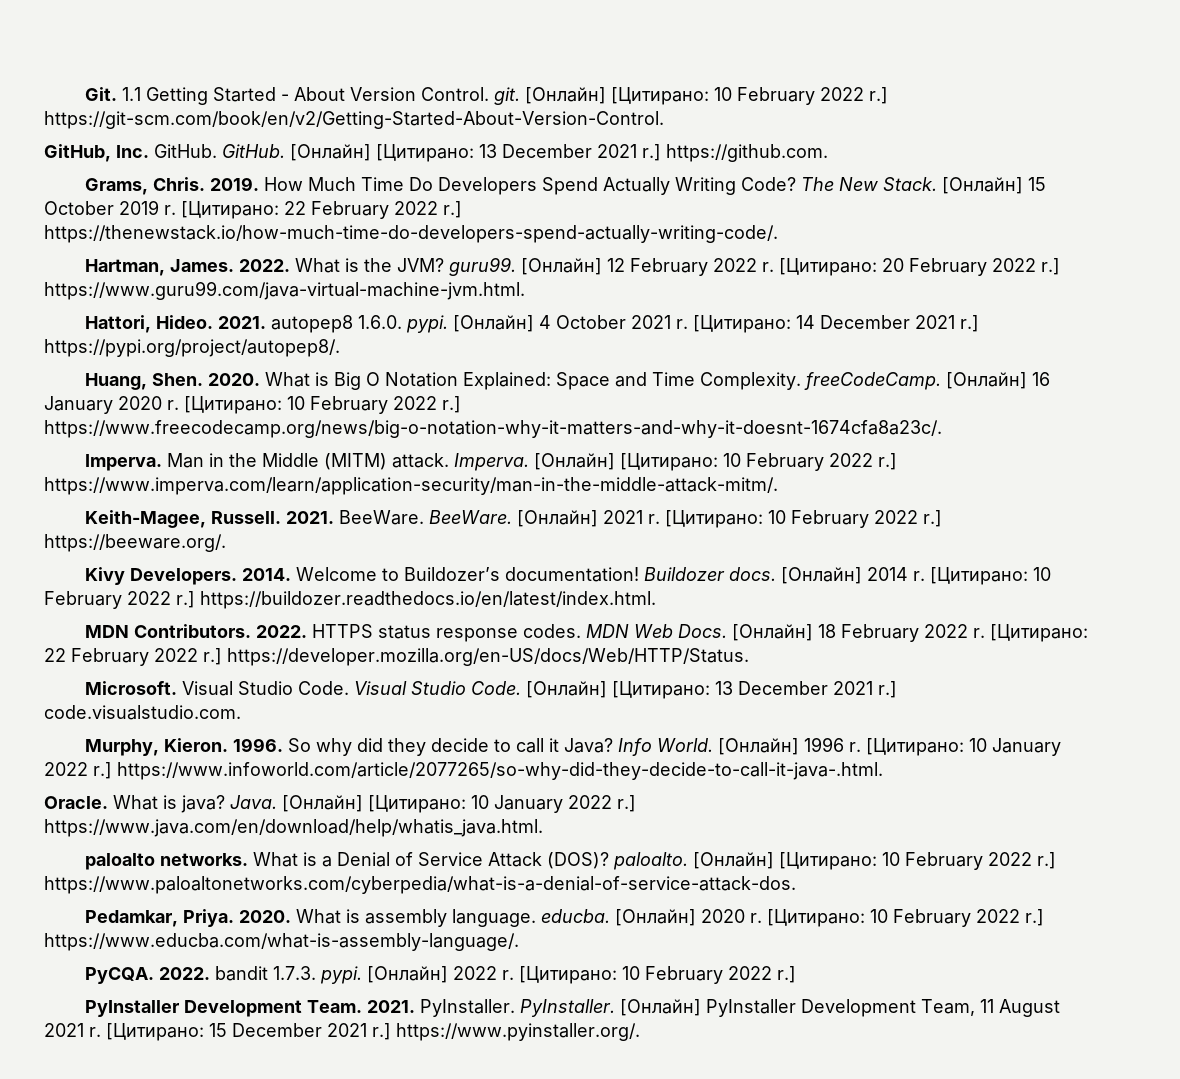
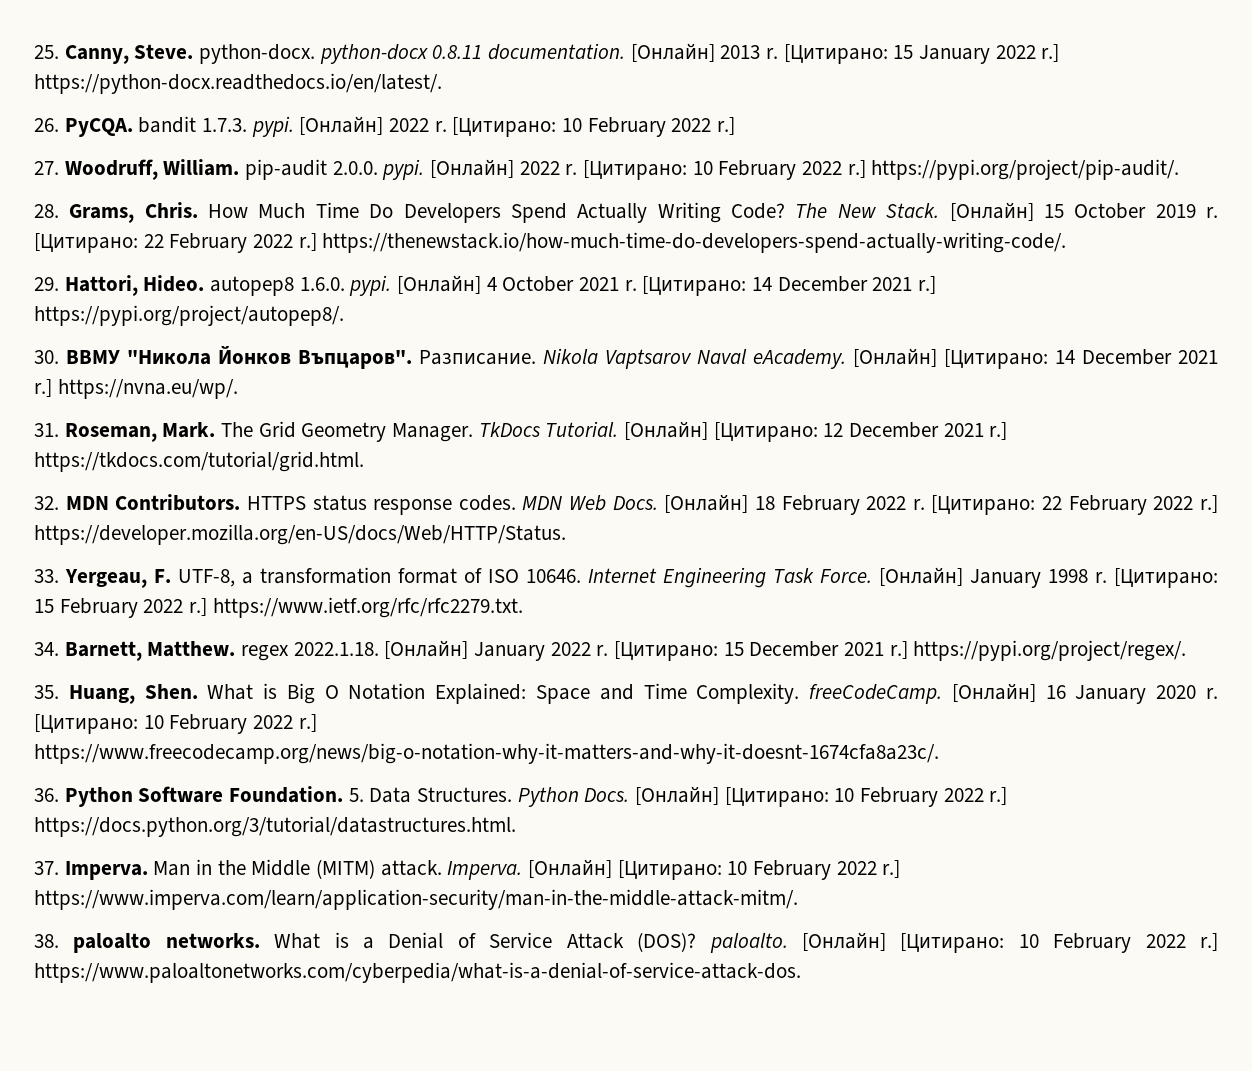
- Git. 1.1 Getting Started - About Version Control. git. [Онлайн] [Цитирано: 10 February 2022 r.] https://git-scm.com/book/en/v2/Getting-Started-About-Version-Control.
- GitHub, Inc. GitHub. GitHub. [Онлайн] [Цитирано: 13 December 2021 r.] https://github.com.
- Grams, Chris.
+ 25. Canny, Steve. python-docx. python-docx 0.8.11 documentation. [Онлайн] 2013 r. [Цитирано: 15 January 2022 r.] https://python-docx.readthedocs.io/en/latest/.
+ 26. PyCQA. bandit 1.7.3. pypi. [Онлайн] 2022 r. [Цитирано: 10 February 2022 r.]
+ 27. Woodruff, William. pip-audit 2.0.0. pypi. [Онлайн] 2022 r. [Цитирано: 10 February 2022 r.] https://pypi.org/project/pip-audit/.
+ 28. Grams, Chris.
- 2019.
- Hartman, James. 2022. What is the JVM? guru99. [Онлайн] 12 February 2022 r. [Цитирано: 20 February 2022 r.] https://www.guru99.com/java-virtual-machine-jvm.html.
- Hattori, Hideo. 2021. autopep8 1.6.0. pypi.
+ 29. Hattori, Hideo. autopep8 1.6.0. pypi.
- Huang, Shen. 2020.
+ 30. ВВМУ "Никола Йонков Въпцаров". Разписание. Nikola Vaptsarov Naval eAcademy. [Онлайн] [Цитирано: 14 December 2021 r.] https://nvna.eu/wp/.
+ 31. Roseman, Mark. The Grid Geometry Manager. TkDocs Tutorial. [Онлайн] [Цитирано: 12 December 2021 r.] https://tkdocs.com/tutorial/grid.html.
+ 32. MDN Contributors. HTTPS status response codes. MDN Web Docs. [Онлайн] 18 February 2022 r. [Цитирано: 22 February 2022 r.] https://developer.mozilla.org/en-US/docs/Web/HTTP/Status.
+ 33. Yergeau, F. UTF-8, a transformation format of ISO 10646. Internet Engineering Task Force. [Онлайн] January 1998 r. [Цитирано: 15 February 2022 r.] https://www.ietf.org/rfc/rfc2279.txt.
+ 34. Barnett, Matthew. regex 2022.1.18. [Онлайн] January 2022 r. [Цитирано: 15 December 2021 r.] https://pypi.org/project/regex/.
+ 35. Huang, Shen.
  [Цитирано: 10 February 2022 r.] https://www.freecodecamp.org/news/big-o-notation-why-it-matters-and-why-it-doesnt-1674cfa8a23c/.
- Imperva.
+ 36. Python Software Foundation. 5. Data Structures. Python Docs. [Онлайн] [Цитирано: 10 February 2022 r.] https://docs.python.org/3/tutorial/datastructures.html.
+ 37. Imperva.
- Keith-Magee, Russell. 2021. BeeWare. BeeWare. [Онлайн] 2021 r. [Цитирано: 10 February 2022 r.] https://beeware.org/.
- Kivy Developers. 2014. Welcome to Buildozer’s documentation! Buildozer docs. [Онлайн] 2014 r. [Цитирано: 10 February 2022 r.] https://buildozer.readthedocs.io/en/latest/index.html.
- MDN Contributors. 2022. HTTPS status response codes. MDN Web Docs. [Онлайн] 18 February 2022 r. [Цитирано: 22 February 2022 r.] https://developer.mozilla.org/en-US/docs/Web/HTTP/Status.
- Microsoft. Visual Studio Code. Visual Studio Code. [Онлайн] [Цитирано: 13 December 2021 r.] code.visualstudio.com.
- Murphy, Kieron. 1996. So why did they decide to call it Java? Info World. [Онлайн] 1996 r. [Цитирано: 10 January 2022 r.] https://www.infoworld.com/article/2077265/so-why-did-they-decide-to-call-it-java-.html.
- Oracle. What is java? Java. [Онлайн] [Цитирано: 10 January 2022 r.] https://www.java.com/en/download/help/whatis_java.html.
- paloalto networks.
+ 38. paloalto networks.
- Pedamkar, Priya. 2020. What is assembly language. educba. [Онлайн] 2020 r. [Цитирано: 10 February 2022 r.] https://www.educba.com/what-is-assembly-language/.
- PyCQA. 2022. bandit 1.7.3. pypi. [Онлайн] 2022 r. [Цитирано: 10 February 2022 r.]
- PyInstaller Development Team. 2021. PyInstaller. PyInstaller. [Онлайн] PyInstaller Development Team, 11 August 2021 r. [Цитирано: 15 December 2021 r.] https://www.pyinstaller.org/.

